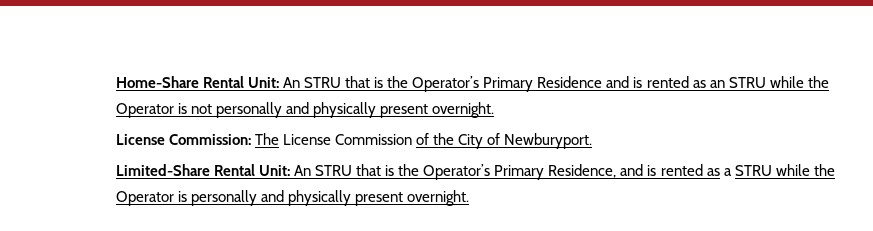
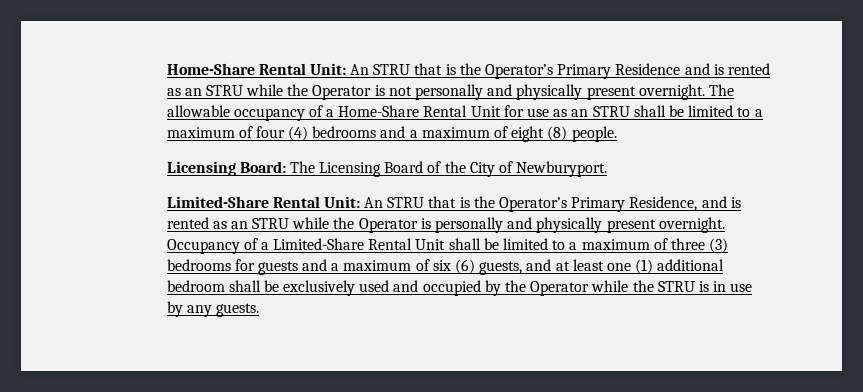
- Home-Share Rental Unit: An STRU that is the Operator’s Primary Residence and is rented as an STRU while the Operator is not personally and physically present overnight.
- License Commission: The License Commission of the City of Newburyport.
+ Home-Share Rental Unit: An STRU that is the Operator’s Primary Residence and is rented as an STRU while the Operator is not personally and physically present overnight. The allowable occupancy of a Home-Share Rental Unit for use as an STRU shall be limited to a maximum of four (4) bedrooms and a maximum of eight (8) people.
+ Licensing Board: The Licensing Board of the City of Newburyport.
- Limited-Share Rental Unit: An STRU that is the Operator’s Primary Residence, and is rented as a STRU while the Operator is personally and physically present overnight.
+ Limited-Share Rental Unit: An STRU that is the Operator’s Primary Residence, and is rented as an STRU while the Operator is personally and physically present overnight.
+ Occupancy of a Limited-Share Rental Unit shall be limited to a maximum of three (3) bedrooms for guests and a maximum of six (6) guests, and at least one (1) additional bedroom shall be exclusively used and occupied by the Operator while the STRU is in use by any guests.

